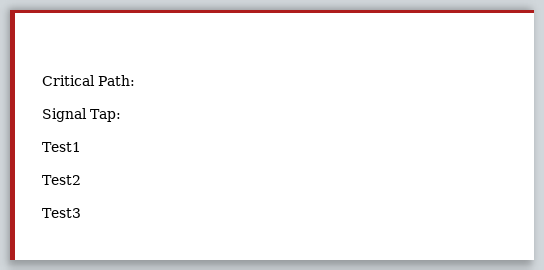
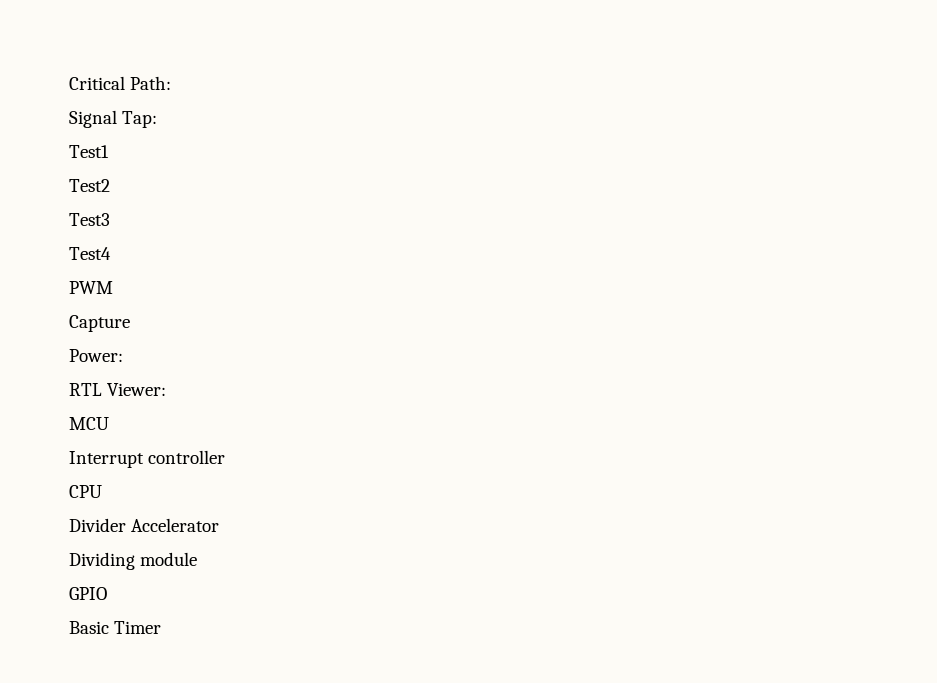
+ Test4
+ PWM
+ Capture
+ Power:
+ RTL Viewer:
+ MCU
+ Interrupt controller
+ CPU
+ Divider Accelerator
+ Dividing module
+ GPIO
+ Basic Timer

